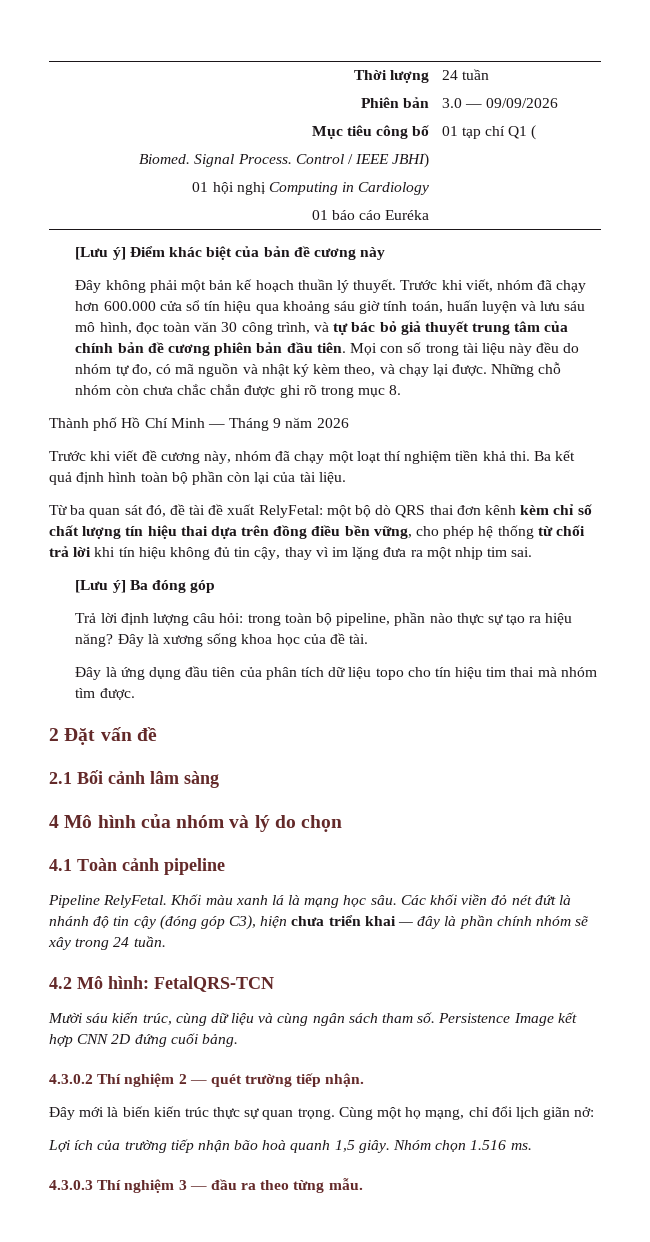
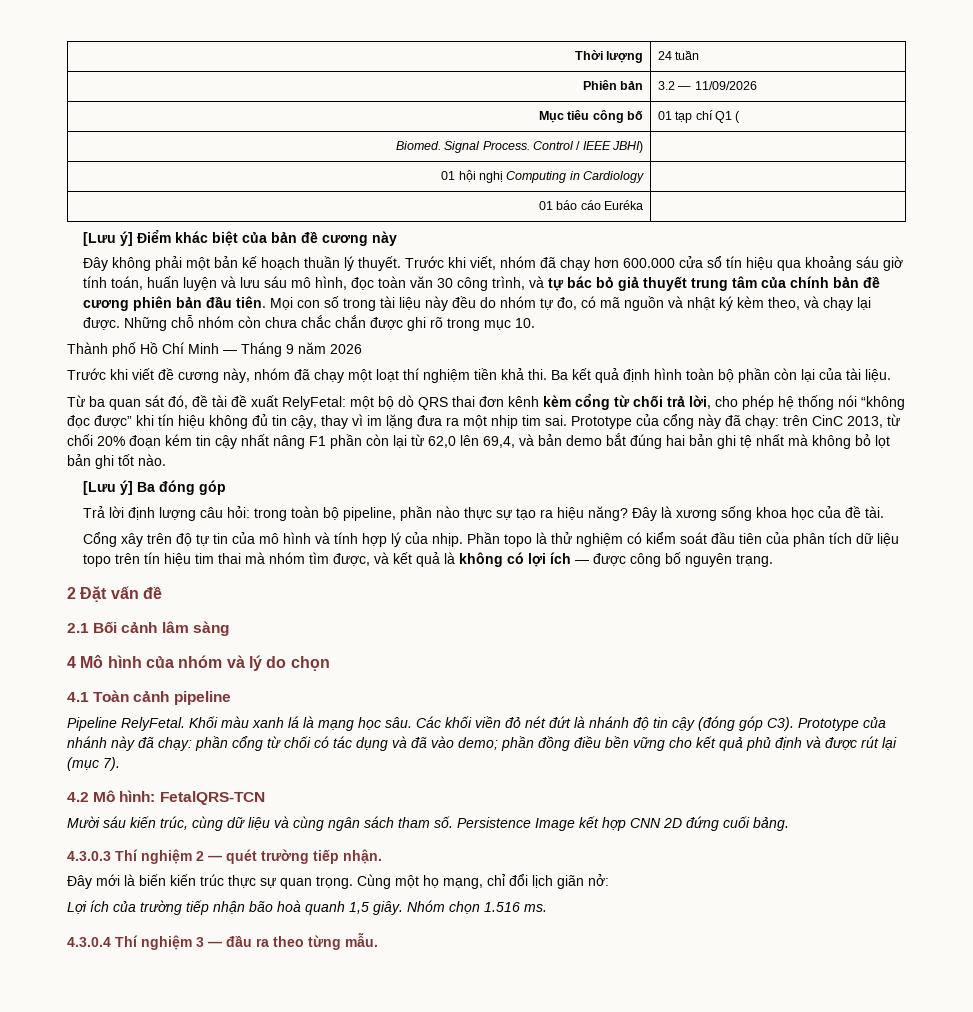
- Phiên bản | 3.0 — 09/09/2026
+ Phiên bản | 3.2 — 11/09/2026
- Những chỗ nhóm còn chưa chắc chắn được ghi rõ trong mục 8.
+ Những chỗ nhóm còn chưa chắc chắn được ghi rõ trong mục 10.
- Từ ba quan sát đó, đề tài đề xuất RelyFetal: một bộ dò QRS thai đơn kênh kèm chỉ số chất lượng tín hiệu thai dựa trên đồng điều bền vững, cho phép hệ thống từ chối trả lời khi tín hiệu không đủ tin cậy, thay vì im lặng đưa ra một nhịp tim sai.
+ Từ ba quan sát đó, đề tài đề xuất RelyFetal: một bộ dò QRS thai đơn kênh kèm cổng từ chối trả lời, cho phép hệ thống nói “không đọc được” khi tín hiệu không đủ tin cậy, thay vì im lặng đưa ra một nhịp tim sai. Prototype của cổng này đã chạy: trên CinC 2013, từ chối 20% đoạn kém tin cậy nhất nâng F1 phần còn lại từ 62,0 lên 69,4, và bản demo bắt đúng hai bản ghi tệ nhất mà không bỏ lọt bản ghi tốt nào.
- Đây là ứng dụng đầu tiên của phân tích dữ liệu topo cho tín hiệu tim thai mà nhóm tìm được.
+ Cổng xây trên độ tự tin của mô hình và tính hợp lý của nhịp. Phần topo là thử nghiệm có kiểm soát đầu tiên của phân tích dữ liệu topo trên tín hiệu tim thai mà nhóm tìm được, và kết quả là không có lợi ích — được công bố nguyên trạng.
- Các khối viền đỏ nét đứt là nhánh độ tin cậy (đóng góp C3), hiện chưa triển khai — đây là phần chính nhóm sẽ xây trong 24 tuần.
+ Các khối viền đỏ nét đứt là nhánh độ tin cậy (đóng góp C3). Prototype của nhánh này đã chạy: phần cổng từ chối có tác dụng và đã vào demo; phần đồng điều bền vững cho kết quả phủ định và được rút lại (mục 7).
- 4.3.0.2 Thí nghiệm 2 — quét trường tiếp nhận.
+ 4.3.0.3 Thí nghiệm 2 — quét trường tiếp nhận.
- 4.3.0.3 Thí nghiệm 3 — đầu ra theo từng mẫu.
+ 4.3.0.4 Thí nghiệm 3 — đầu ra theo từng mẫu.

